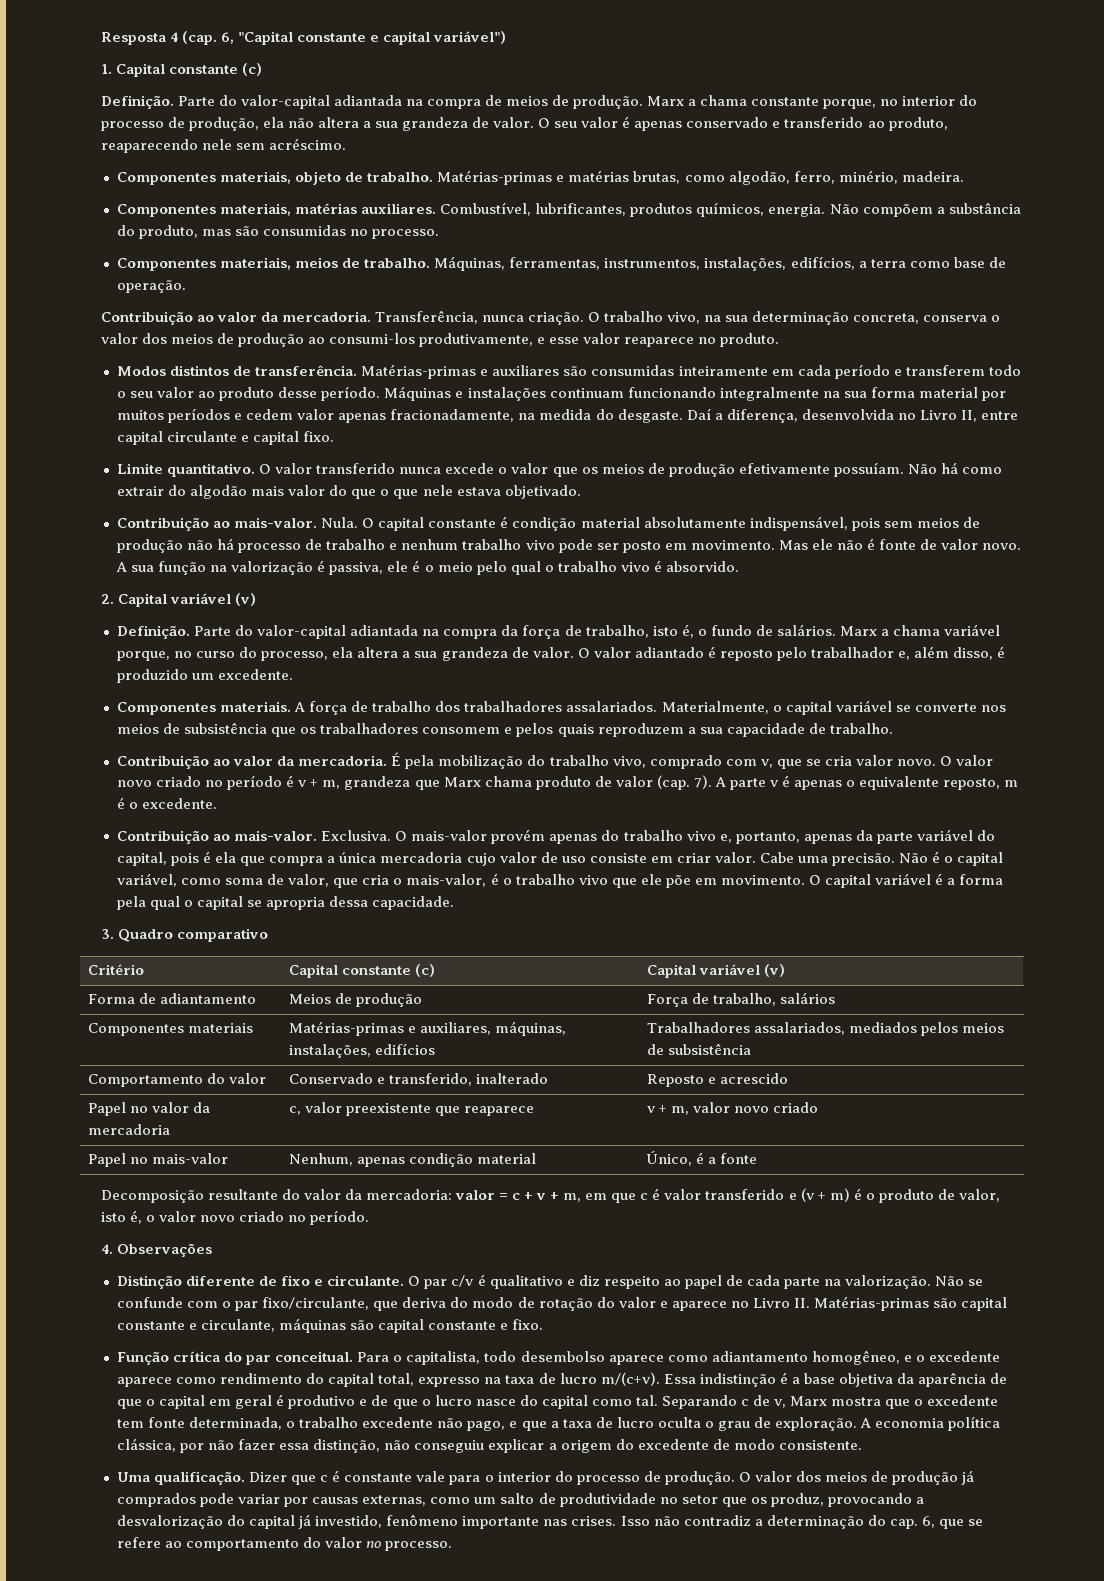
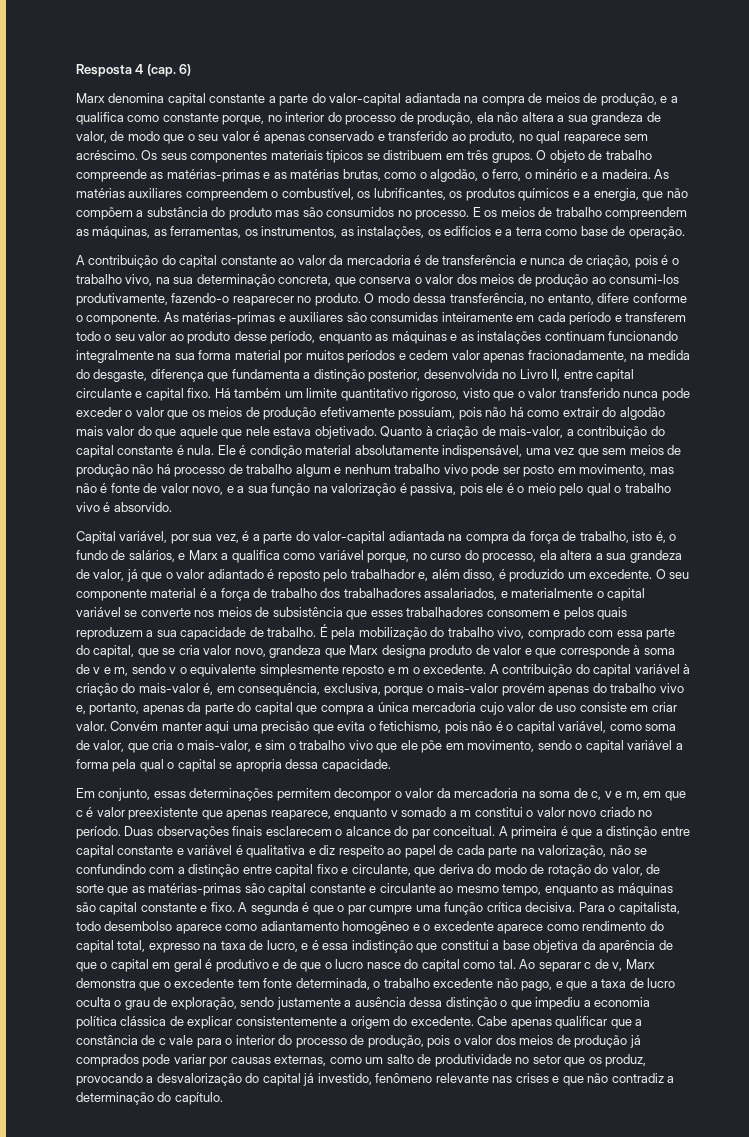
- 6, "Capital constante e capital variável")
- 1. Capital constante (c)
- Definição. Parte do valor-capital adiantada na compra de meios de produção. Marx a chama constante porque, no interior do processo de produção, ela não altera a sua grandeza de valor. O seu valor é apenas conservado e transferido ao produto, reaparecendo nele sem acréscimo.
- Componentes materiais, objeto de trabalho. Matérias-primas e matérias brutas, como algodão, ferro, minério, madeira.
- Componentes materiais, matérias auxiliares. Combustível, lubrificantes, produtos químicos, energia. Não compõem a substância do produto, mas são consumidas no processo.
- Componentes materiais, meios de trabalho. Máquinas, ferramentas, instrumentos, instalações, edifícios, a terra como base de operação.
+ 6)
+ Marx denomina capital constante a parte do valor-capital adiantada na compra de meios de produção, e a qualifica como constante porque, no interior do processo de produção, ela não altera a sua grandeza de valor, de modo que o seu valor é apenas conservado e transferido ao produto, no qual reaparece sem acréscimo. Os seus componentes materiais típicos se distribuem em três grupos. O objeto de trabalho compreende as matérias-primas e as matérias brutas, como o algodão, o ferro, o minério e a madeira. As matérias auxiliares compreendem o combustível, os lubrificantes, os produtos químicos e a energia, que não compõem a substância do produto mas são consumidos no processo. E os meios de trabalho compreendem as máquinas, as ferramentas, os instrumentos, as instalações, os edifícios e a terra como base de operação.
- Contribuição ao valor da mercadoria. Transferência, nunca criação. O trabalho vivo, na sua determinação concreta, conserva o valor dos meios de produção ao consumi-los produtivamente, e esse valor reaparece no produto.
- Modos distintos de transferência. Matérias-primas e auxiliares são consumidas inteiramente em cada período e transferem todo o seu valor ao produto desse período. Máquinas e instalações continuam funcionando integralmente na sua forma material por muitos períodos e cedem valor apenas fracionadamente, na medida do desgaste. Daí a diferença, desenvolvida no Livro II, entre capital circulante e capital fixo.
- Limite quantitativo. O valor transferido nunca excede o valor que os meios de produção efetivamente possuíam. Não há como extrair do algodão mais valor do que o que nele estava objetivado.
- Contribuição ao mais-valor. Nula. O capital constante é condição material absolutamente indispensável, pois sem meios de produção não há processo de trabalho e nenhum trabalho vivo pode ser posto em movimento. Mas ele não é fonte de valor novo. A sua função na valorização é passiva, ele é o meio pelo qual o trabalho vivo é absorvido.
+ A contribuição do capital constante ao valor da mercadoria é de transferência e nunca de criação, pois é o trabalho vivo, na sua determinação concreta, que conserva o valor dos meios de produção ao consumi-los produtivamente, fazendo-o reaparecer no produto. O modo dessa transferência, no entanto, difere conforme o componente. As matérias-primas e auxiliares são consumidas inteiramente em cada período e transferem todo o seu valor ao produto desse período, enquanto as máquinas e as instalações continuam funcionando integralmente na sua forma material por muitos períodos e cedem valor apenas fracionadamente, na medida do desgaste, diferença que fundamenta a distinção posterior, desenvolvida no Livro II, entre capital circulante e capital fixo. Há também um limite quantitativo rigoroso, visto que o valor transferido nunca pode exceder o valor que os meios de produção efetivamente possuíam, pois não há como extrair do algodão mais valor do que aquele que nele estava objetivado. Quanto à criação de mais-valor, a contribuição do capital constante é nula. Ele é condição material absolutamente indispensável, uma vez que sem meios de produção não há processo de trabalho algum e nenhum trabalho vivo pode ser posto em movimento, mas não é fonte de valor novo, e a sua função na valorização é passiva, pois ele é o meio pelo qual o trabalho vivo é absorvido.
- 2. Capital variável (v)
- Definição. Parte do valor-capital adiantada na compra da força de trabalho, isto é, o fundo de salários. Marx a chama variável porque, no curso do processo, ela altera a sua grandeza de valor. O valor adiantado é reposto pelo trabalhador e, além disso, é produzido um excedente.
- Componentes materiais. A força de trabalho dos trabalhadores assalariados. Materialmente, o capital variável se converte nos meios de subsistência que os trabalhadores consomem e pelos quais reproduzem a sua capacidade de trabalho.
- Contribuição ao valor da mercadoria.
+ Capital variável, por sua vez, é a parte do valor-capital adiantada na compra da força de trabalho, isto é, o fundo de salários, e Marx a qualifica como variável porque, no curso do processo, ela altera a sua grandeza de valor, já que o valor adiantado é reposto pelo trabalhador e, além disso, é produzido um excedente. O seu componente material é a força de trabalho dos trabalhadores assalariados, e materialmente o capital variável se converte nos meios de subsistência que esses trabalhadores consomem e pelos quais reproduzem a sua capacidade de trabalho.
- É pela mobilização do trabalho vivo, comprado com v, que se cria valor novo. O valor novo criado no período é v + m, grandeza que Marx chama produto de valor (cap. 7). A parte v é apenas o equivalente reposto, m é o excedente.
- Contribuição ao mais-valor. Exclusiva. O mais-valor provém apenas do trabalho vivo e, portanto, apenas da parte variável do capital, pois é ela que compra a única mercadoria cujo valor de uso consiste em criar valor.
+ É pela mobilização do trabalho vivo, comprado com essa parte do capital, que se cria valor novo, grandeza que Marx designa produto de valor e que corresponde à soma de v e m, sendo v o equivalente simplesmente reposto e m o excedente. A contribuição do capital variável à criação do mais-valor é, em consequência, exclusiva, porque o mais-valor provém apenas do trabalho vivo e, portanto, apenas da parte do capital que compra a única mercadoria cujo valor de uso consiste em criar valor.
- Cabe uma precisão. Não é o capital variável, como soma de valor, que cria o mais-valor, é o trabalho vivo que ele põe em movimento. O capital variável é a forma pela qual o capital se apropria dessa capacidade.
+ Convém manter aqui uma precisão que evita o fetichismo, pois não é o capital variável, como soma de valor, que cria o mais-valor, e sim o trabalho vivo que ele põe em movimento, sendo o capital variável a forma pela qual o capital se apropria dessa capacidade.
- 3. Quadro comparativo
- Critério | Capital constante (c) | Capital variável (v)
- Forma de adiantamento | Meios de produção | Força de trabalho, salários
- Componentes materiais | Matérias-primas e auxiliares, máquinas, instalações, edifícios | Trabalhadores assalariados, mediados pelos meios de subsistência
- Comportamento do valor | Conservado e transferido, inalterado | Reposto e acrescido
- Papel no valor da mercadoria | c, valor preexistente que reaparece | v + m, valor novo criado
- Papel no mais-valor | Nenhum, apenas condição material | Único, é a fonte
- Decomposição resultante do valor da mercadoria: valor = c + v + m, em que c é valor transferido e (v + m) é o produto de valor, isto é, o valor novo criado no período.
- 4. Observações
- Distinção diferente de fixo e circulante. O par c/v é qualitativo e diz respeito ao papel de cada parte na valorização. Não se confunde com o par fixo/circulante, que deriva do modo de rotação do valor e aparece no Livro II. Matérias-primas são capital constante e circulante, máquinas são capital constante e fixo.
- Função crítica do par conceitual.
+ Em conjunto, essas determinações permitem decompor o valor da mercadoria na soma de c, v e m, em que c é valor preexistente que apenas reaparece, enquanto v somado a m constitui o valor novo criado no período. Duas observações finais esclarecem o alcance do par conceitual. A primeira é que a distinção entre capital constante e variável é qualitativa e diz respeito ao papel de cada parte na valorização, não se confundindo com a distinção entre capital fixo e circulante, que deriva do modo de rotação do valor, de sorte que as matérias-primas são capital constante e circulante ao mesmo tempo, enquanto as máquinas são capital constante e fixo. A segunda é que o par cumpre uma função crítica decisiva.
- Para o capitalista, todo desembolso aparece como adiantamento homogêneo, e o excedente aparece como rendimento do capital total, expresso na taxa de lucro m/(c+v). Essa indistinção é a base objetiva da aparência de que o capital em geral é produtivo e de que o lucro nasce do capital como tal.
+ Para o capitalista, todo desembolso aparece como adiantamento homogêneo e o excedente aparece como rendimento do capital total, expresso na taxa de lucro, e é essa indistinção que constitui a base objetiva da aparência de que o capital em geral é produtivo e de que o lucro nasce do capital como tal.
- Separando c de v, Marx mostra que o excedente tem fonte determinada, o trabalho excedente não pago, e que a taxa de lucro oculta o grau de exploração. A economia política clássica, por não fazer essa distinção, não conseguiu explicar a origem do excedente de modo consistente.
- Uma qualificação. Dizer que c é constante vale para o interior do processo de produção. O valor dos meios de produção já comprados pode variar por causas externas, como um salto de produtividade no setor que os produz, provocando a desvalorização do capital já investido, fenômeno importante nas crises. Isso não contradiz a determinação do cap. 6, que se refere ao comportamento do valor no processo.
+ Ao separar c de v, Marx demonstra que o excedente tem fonte determinada, o trabalho excedente não pago, e que a taxa de lucro oculta o grau de exploração, sendo justamente a ausência dessa distinção o que impediu a economia política clássica de explicar consistentemente a origem do excedente. Cabe apenas qualificar que a constância de c vale para o interior do processo de produção, pois o valor dos meios de produção já comprados pode variar por causas externas, como um salto de produtividade no setor que os produz, provocando a desvalorização do capital já investido, fenômeno relevante nas crises e que não contradiz a determinação do capítulo.

